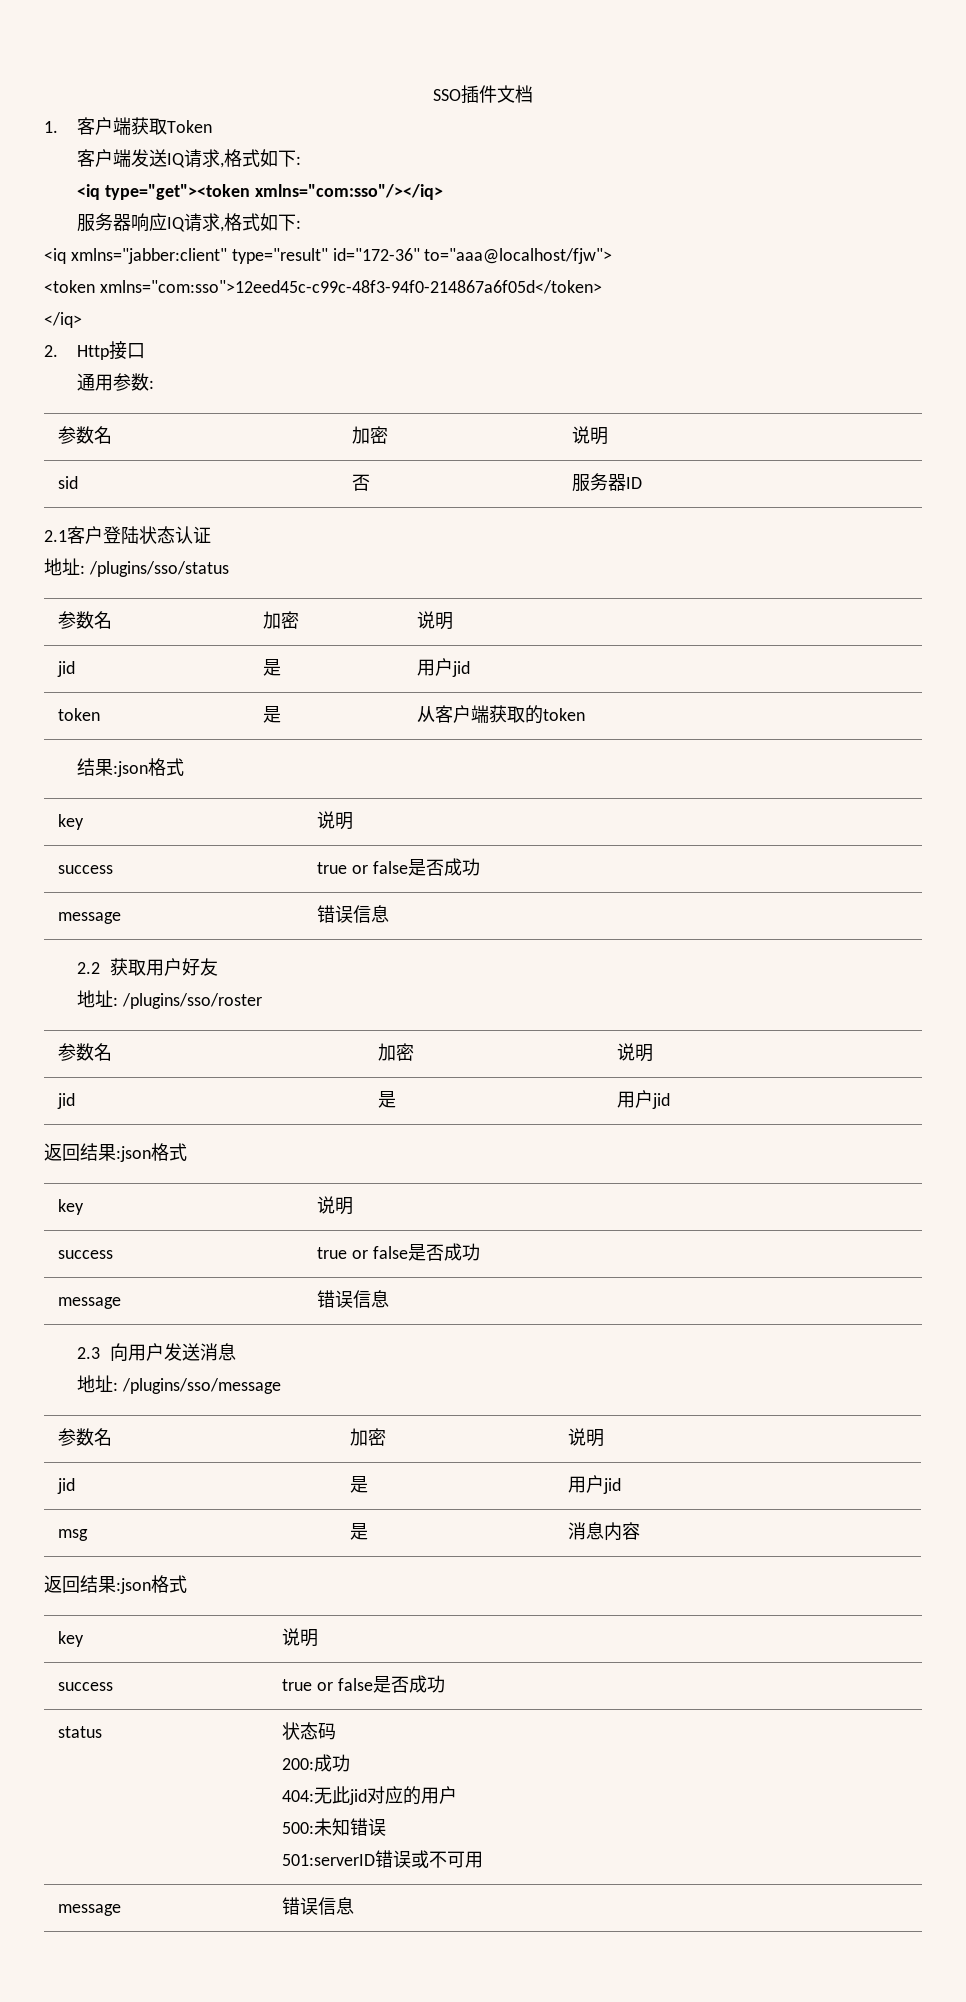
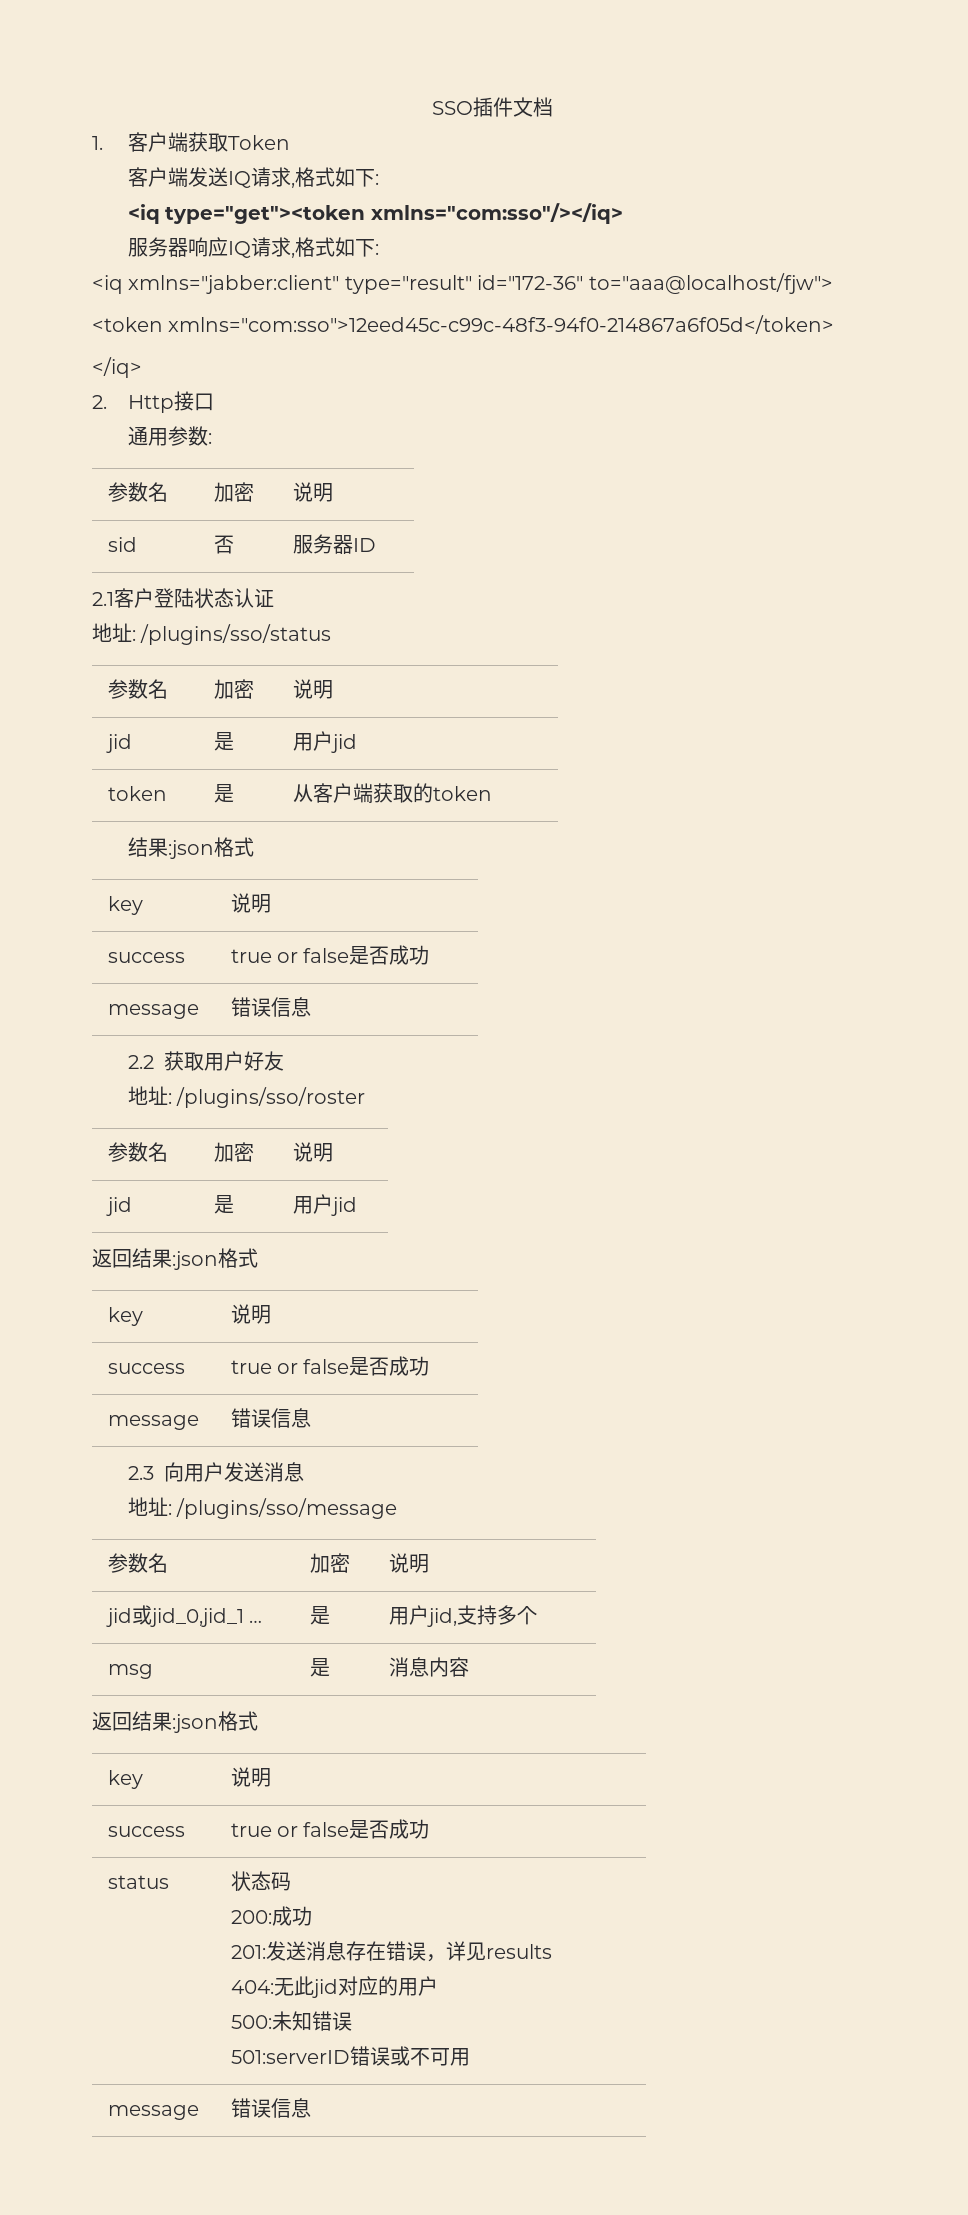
  地址: /plugins/sso/message
  参数名 | 加密 | 说明
- jid | 是 | 用户jid
+ jid或jid_0,jid_1 … | 是 | 用户jid,支持多个
  status | 状态码
  200:成功
+ 201:发送消息存在错误，详见results

